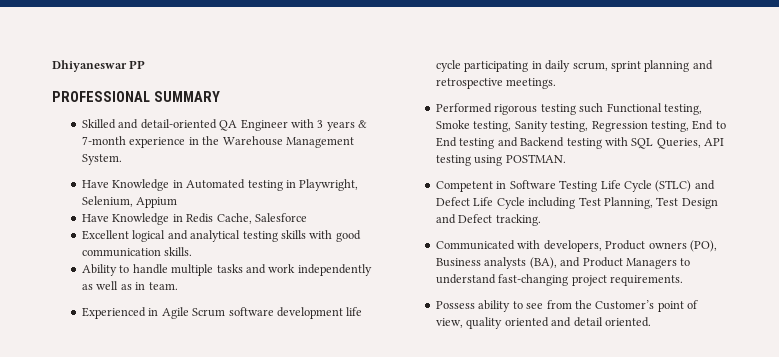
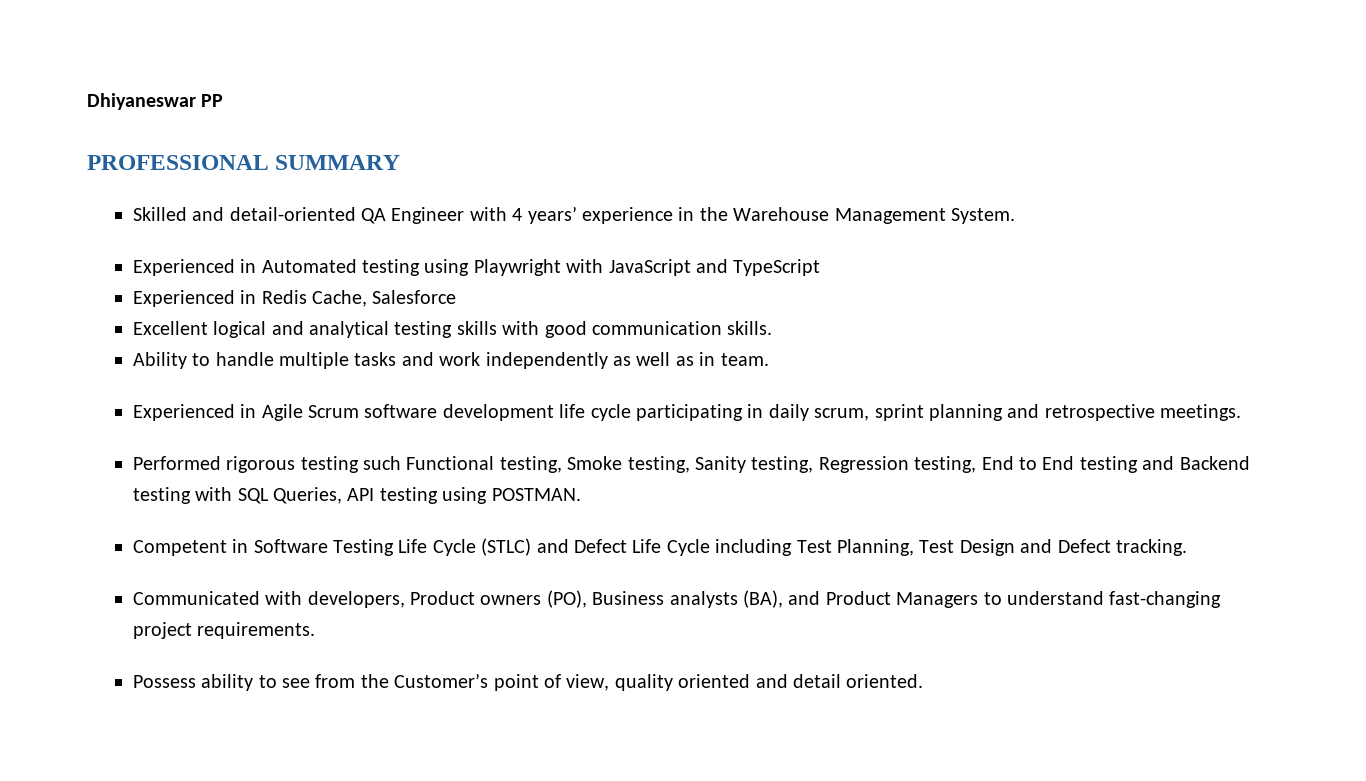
- Skilled and detail-oriented QA Engineer with 3 years & 7-month experience in the Warehouse Management System.
+ Skilled and detail-oriented QA Engineer with 4 years’ experience in the Warehouse Management System.
- Have Knowledge in Automated testing in Playwright, Selenium, Appium
- Have Knowledge in Redis Cache, Salesforce
+ Experienced in Automated testing using Playwright with JavaScript and TypeScript
+ Experienced in Redis Cache, Salesforce

